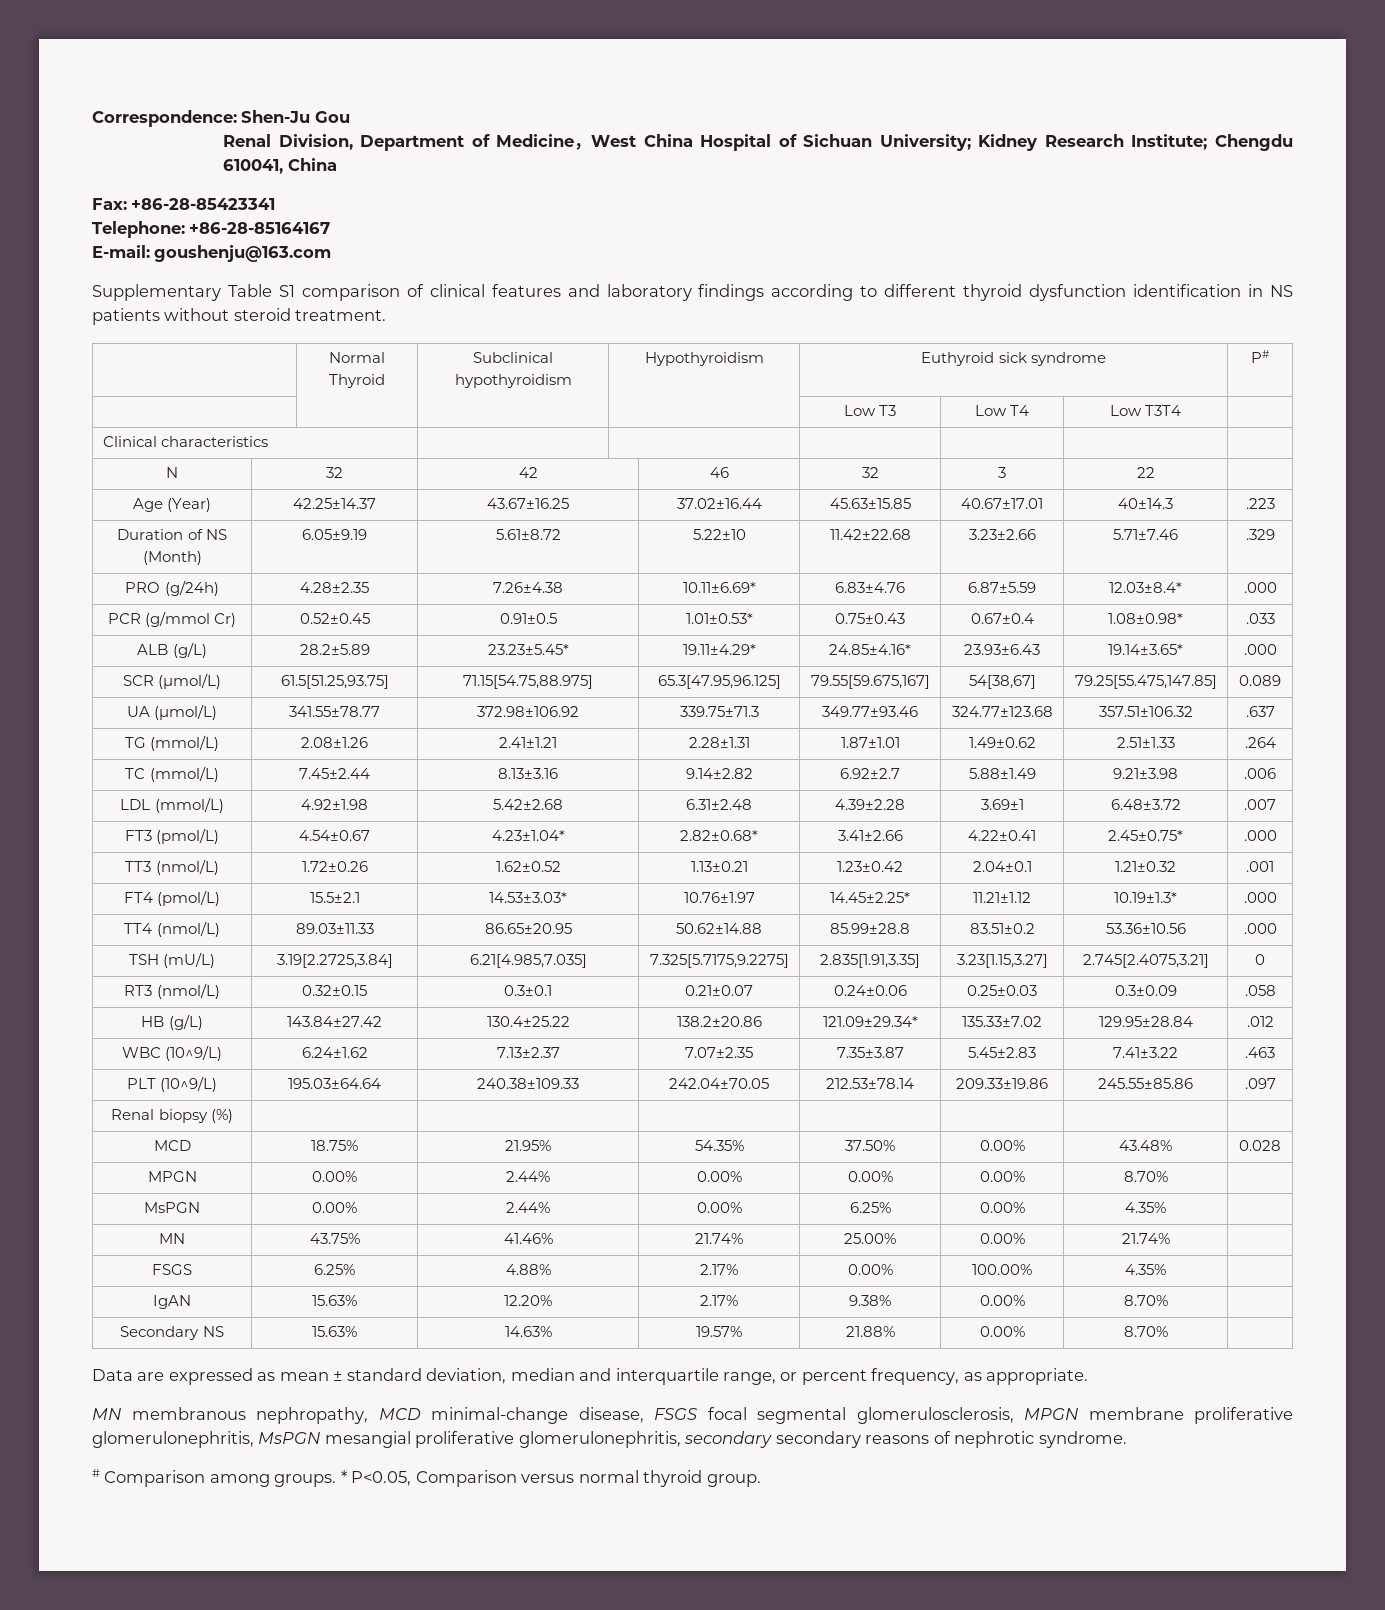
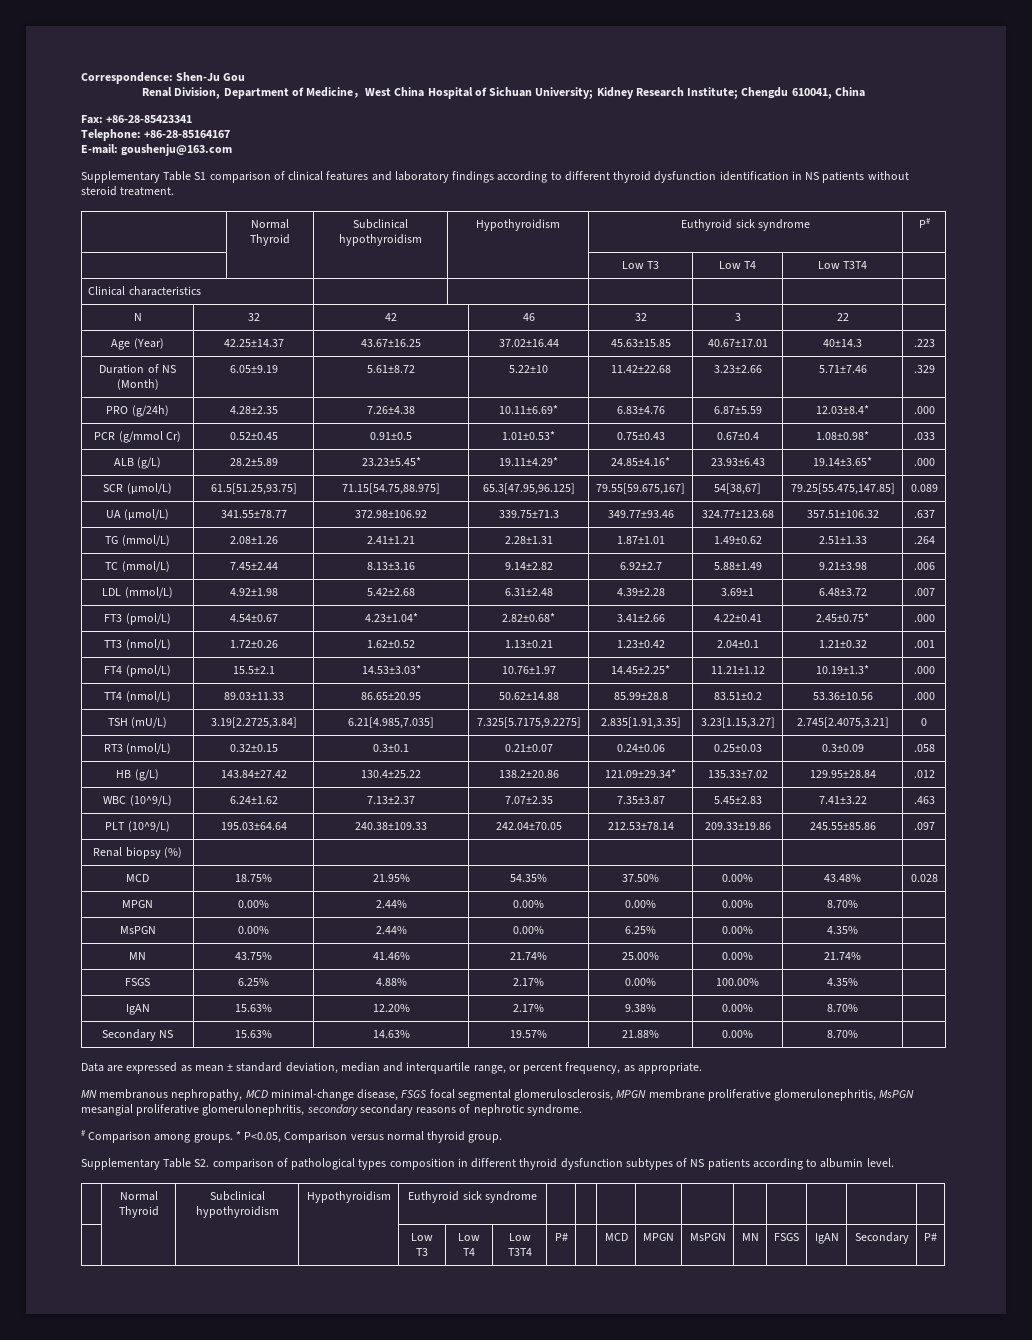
+ Supplementary Table S2. comparison of pathological types composition in different thyroid dysfunction subtypes of NS patients according to albumin level.
+ | Normal Thyroid | Subclinical hypothyroidism | Hypothyroidism | Euthyroid sick syndrome | | | | | | | | | |
+ | | | | Low T3 | Low T4 | Low T3T4 | P# | | MCD | MPGN | MsPGN | MN | FSGS | IgAN | Secondary | P#

